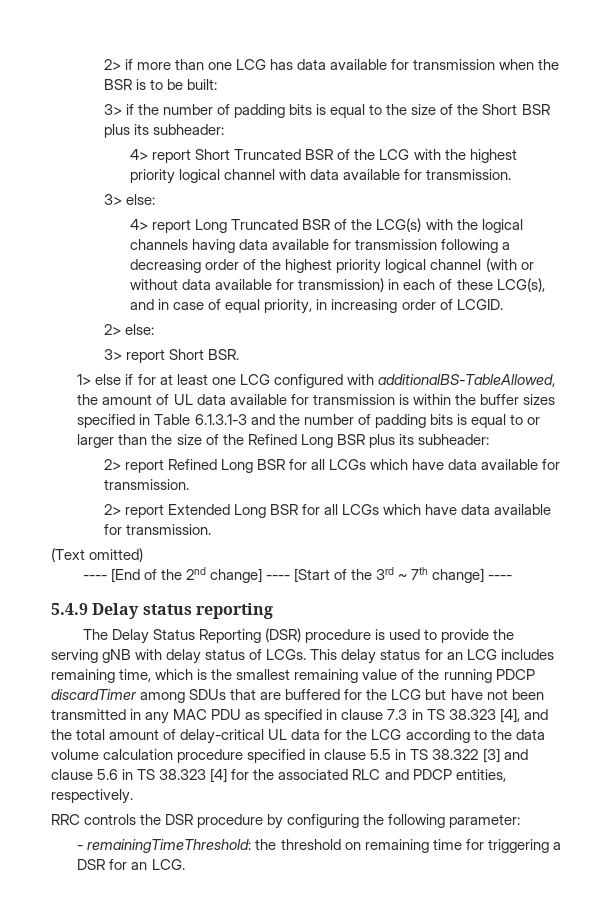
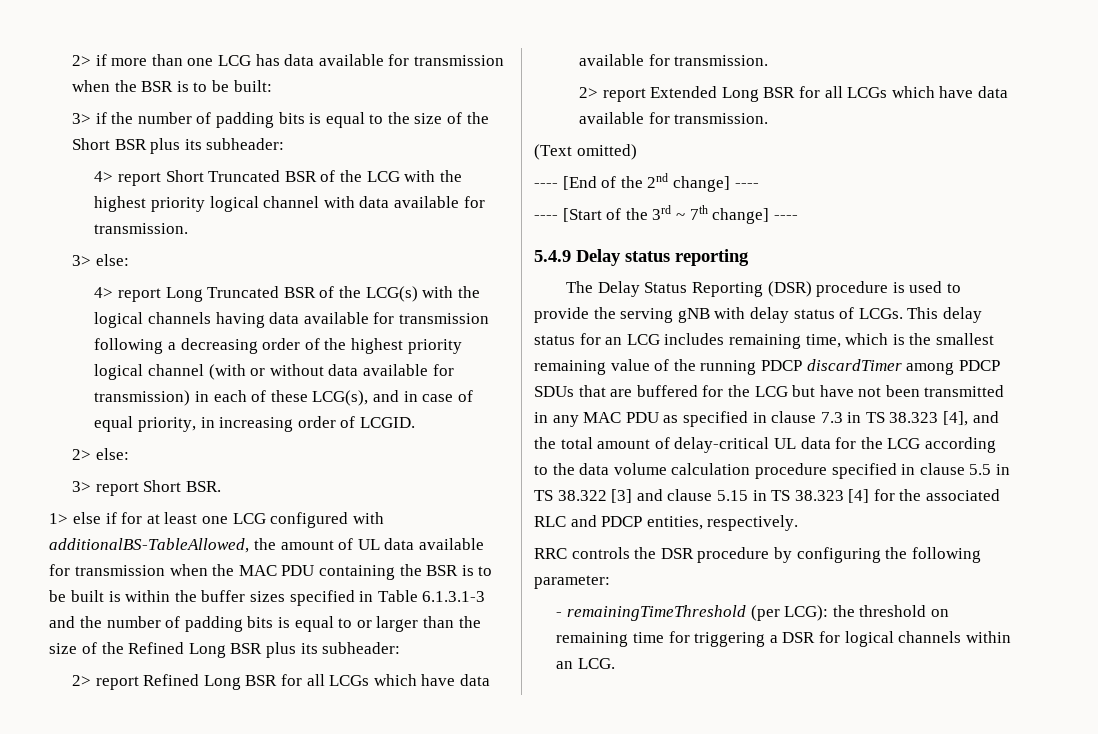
- 1> else if for at least one LCG configured with additionalBS-TableAllowed, the amount of UL data available for transmission is within the buffer sizes specified in Table 6.1.3.1-3 and the number of padding bits is equal to or larger than the size of the Refined Long BSR plus its subheader:
+ 1> else if for at least one LCG configured with additionalBS-TableAllowed, the amount of UL data available for transmission when the MAC PDU containing the BSR is to be built is within the buffer sizes specified in Table 6.1.3.1-3 and the number of padding bits is equal to or larger than the size of the Refined Long BSR plus its subheader:
- ---- [End of the 2nd change] ---- [Start of the 3rd ~ 7th change] ----
+ ---- [End of the 2nd change] ----
+ ---- [Start of the 3rd ~ 7th change] ----
- This delay status for an LCG includes remaining time, which is the smallest remaining value of the running PDCP discardTimer among SDUs that are buffered for the LCG but have not been transmitted in any MAC PDU as specified in clause 7.3 in TS 38.323 [4], and the total amount of delay-critical UL data for the LCG according to the data volume calculation procedure specified in clause 5.5 in TS 38.322 [3] and clause 5.6 in TS 38.323 [4] for the associated RLC and PDCP entities, respectively.
+ This delay status for an LCG includes remaining time, which is the smallest remaining value of the running PDCP discardTimer among PDCP SDUs that are buffered for the LCG but have not been transmitted in any MAC PDU as specified in clause 7.3 in TS 38.323 [4], and the total amount of delay-critical UL data for the LCG according to the data volume calculation procedure specified in clause 5.5 in TS 38.322 [3] and clause 5.15 in TS 38.323 [4] for the associated RLC and PDCP entities, respectively.
- - remainingTimeThreshold: the threshold on remaining time for triggering a DSR for an LCG.
+ - remainingTimeThreshold (per LCG): the threshold on remaining time for triggering a DSR for logical channels within an LCG.

